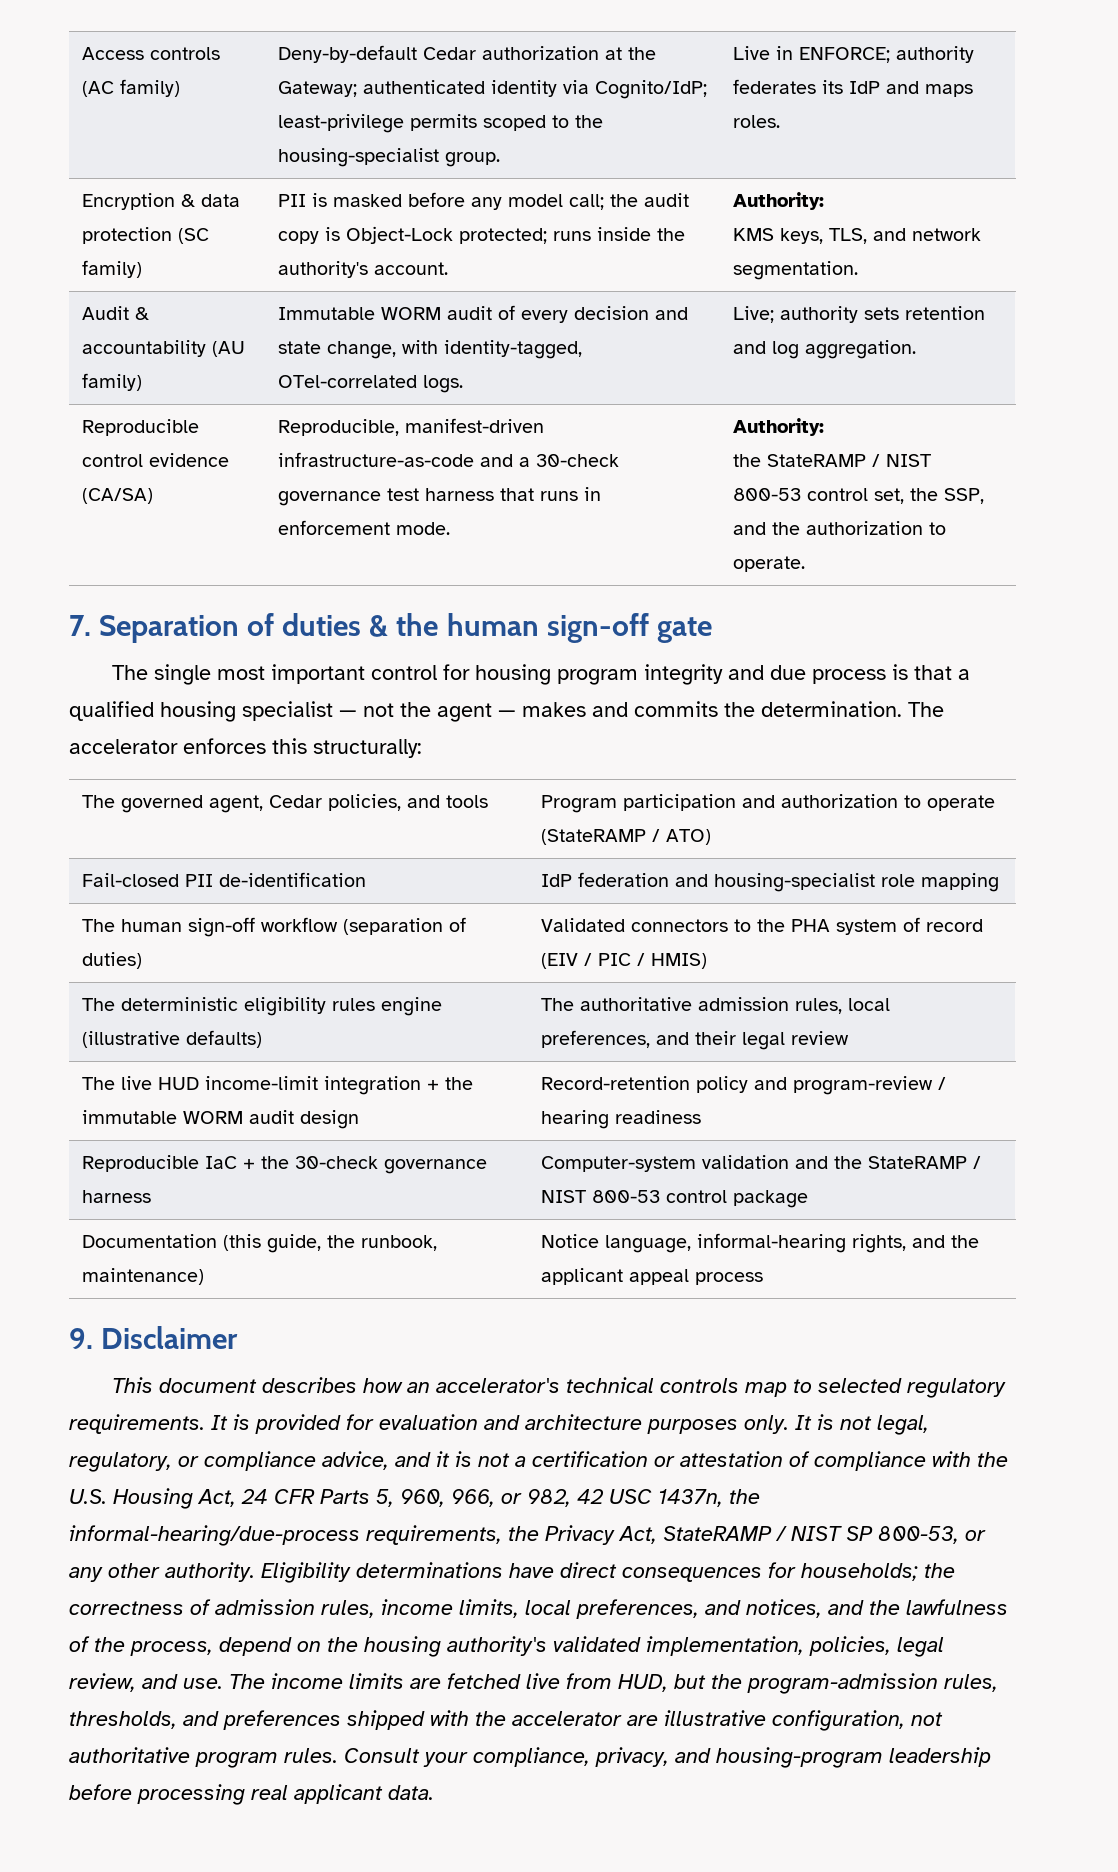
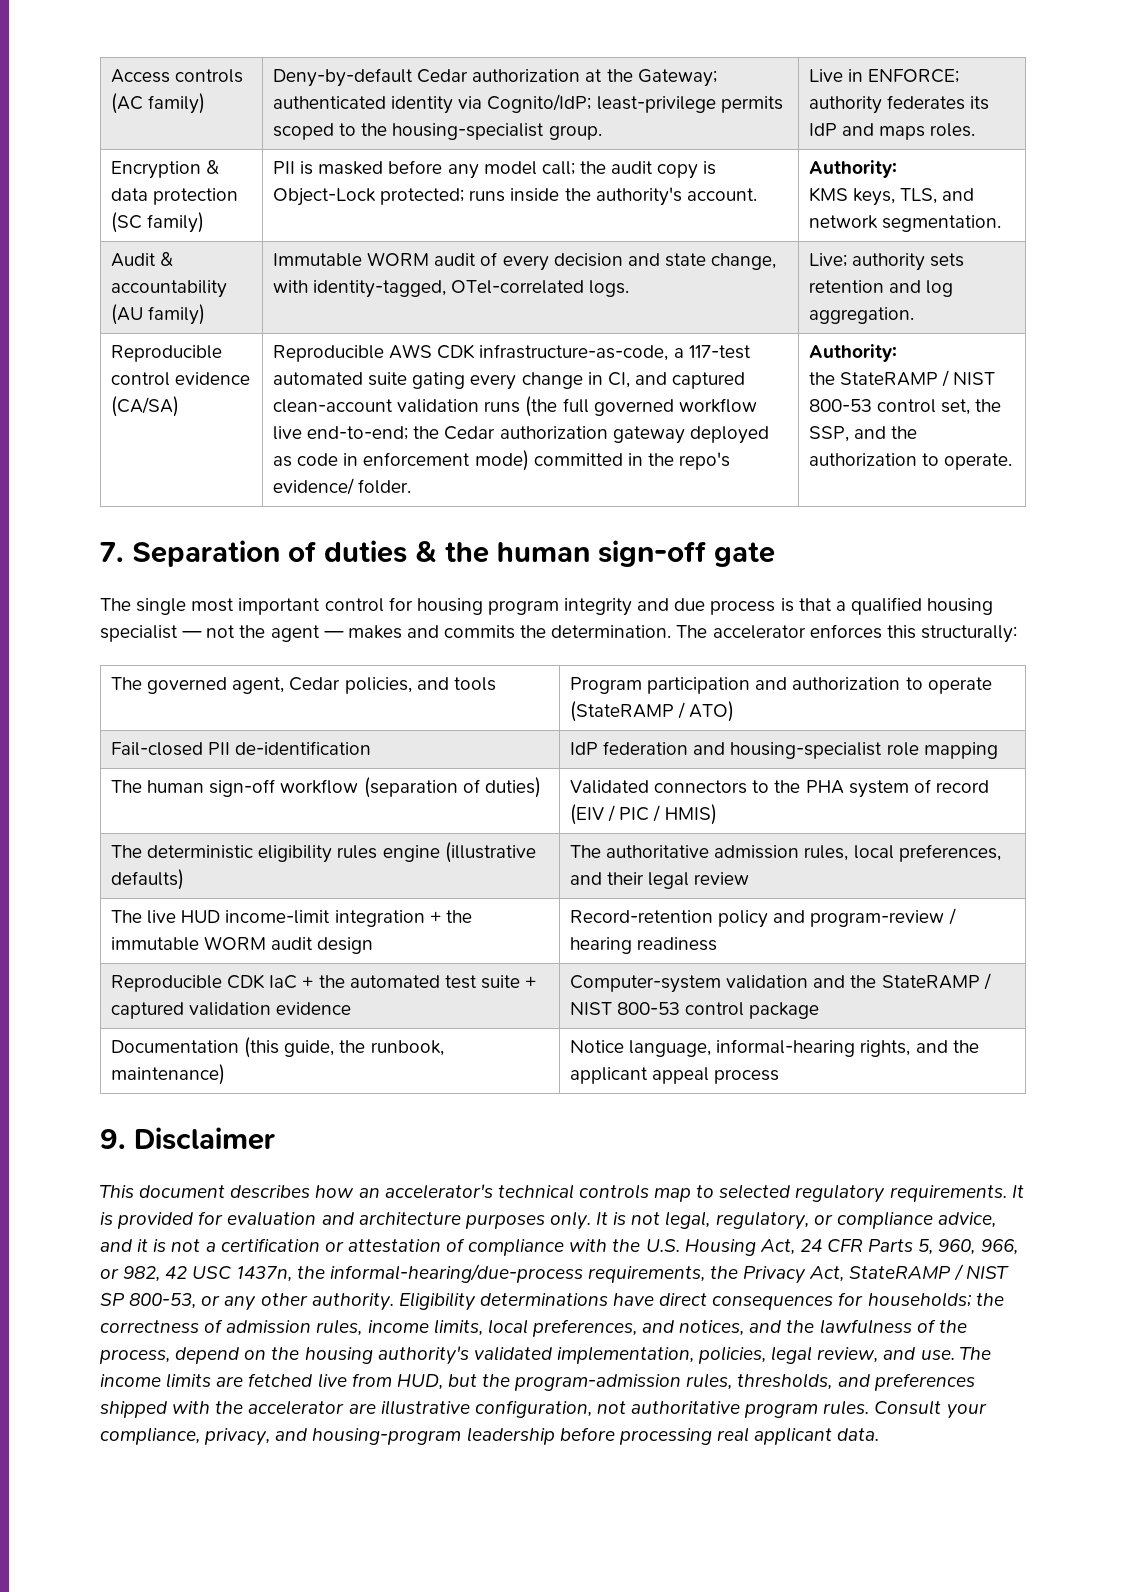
- Reproducible, manifest-driven infrastructure-as-code and a 30-check governance test harness that runs in enforcement mode.
+ Reproducible AWS CDK infrastructure-as-code, a 117-test automated suite gating every change in CI, and captured clean-account validation runs (the full governed workflow live end-to-end; the Cedar authorization gateway deployed as code in enforcement mode) committed in the repo's evidence/ folder.
- Reproducible IaC + the 30-check governance harness | Computer-system validation and the StateRAMP / NIST 800-53 control package
+ Reproducible CDK IaC + the automated test suite + captured validation evidence | Computer-system validation and the StateRAMP / NIST 800-53 control package

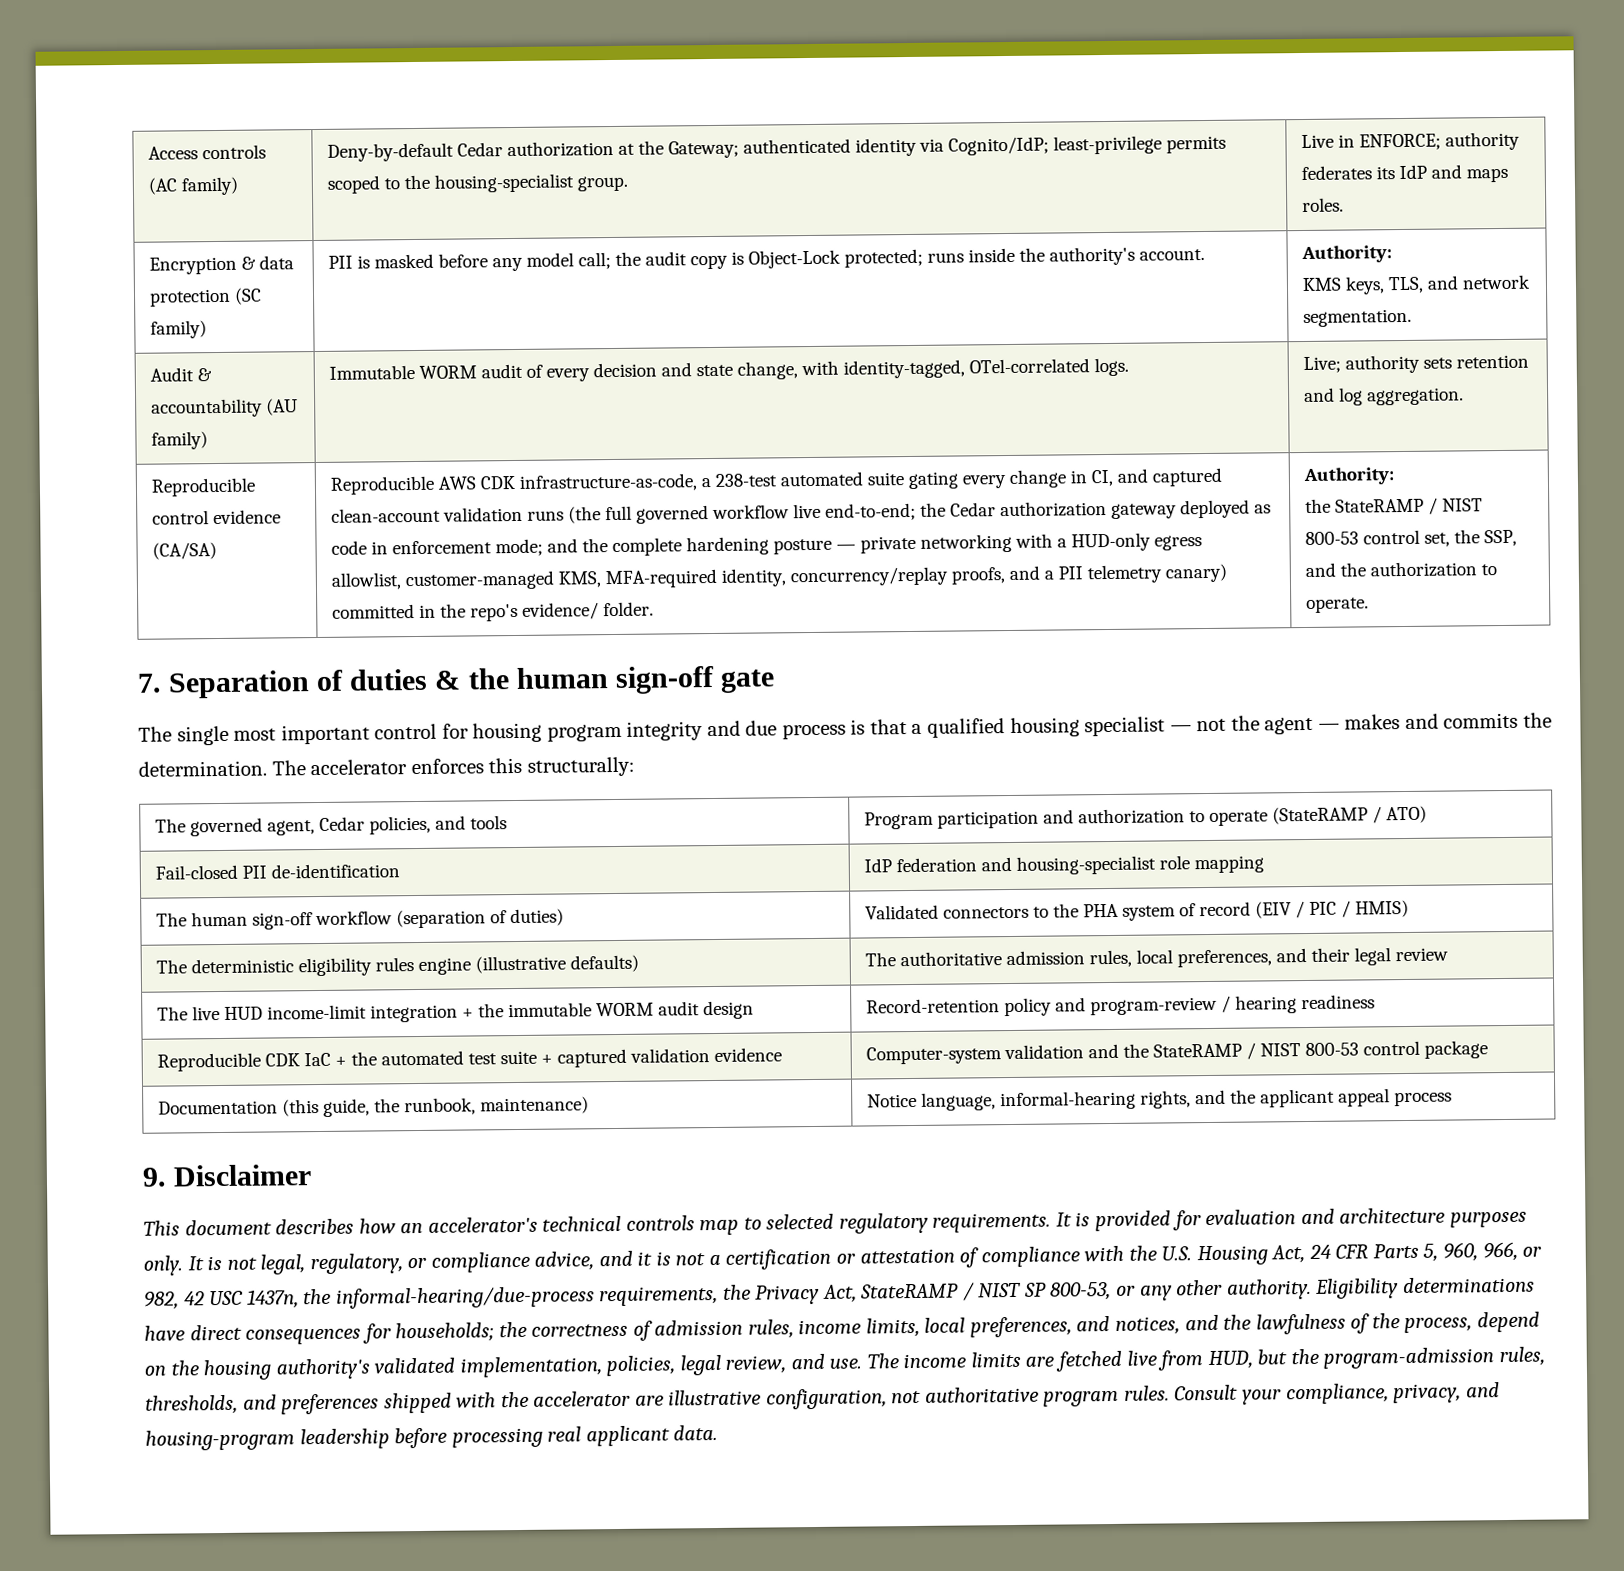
- Reproducible AWS CDK infrastructure-as-code, a 117-test automated suite gating every change in CI, and captured clean-account validation runs (the full governed workflow live end-to-end; the Cedar authorization gateway deployed as code in enforcement mode) committed in the repo's evidence/ folder.
+ Reproducible AWS CDK infrastructure-as-code, a 238-test automated suite gating every change in CI, and captured clean-account validation runs (the full governed workflow live end-to-end; the Cedar authorization gateway deployed as code in enforcement mode; and the complete hardening posture — private networking with a HUD-only egress allowlist, customer-managed KMS, MFA-required identity, concurrency/replay proofs, and a PII telemetry canary) committed in the repo's evidence/ folder.

